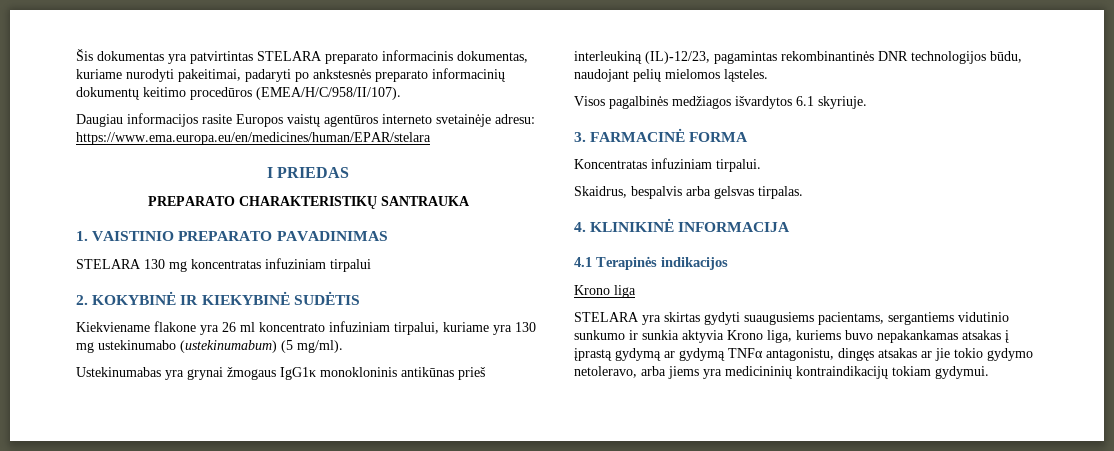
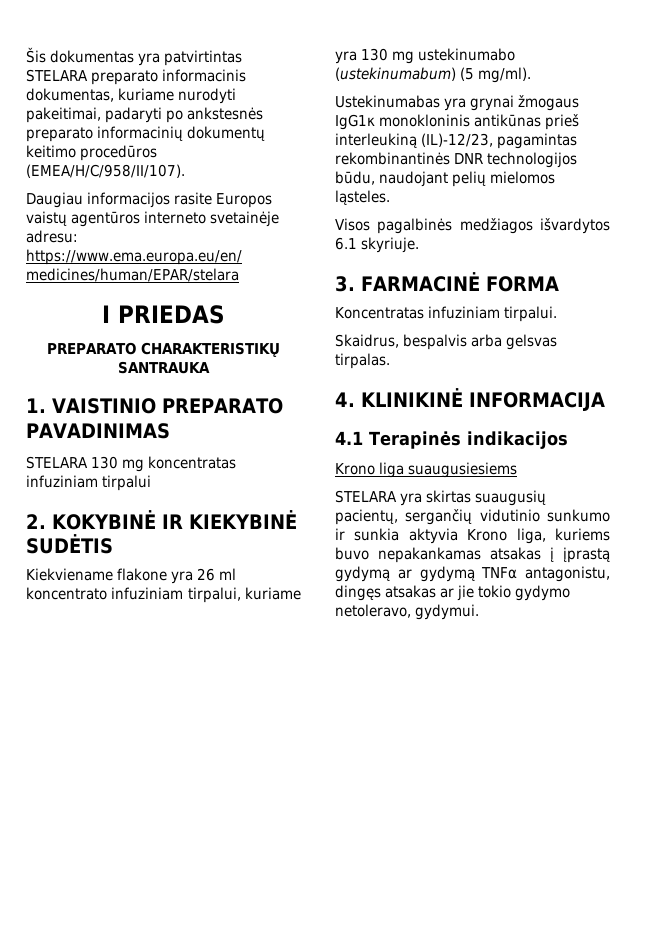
- Krono liga
+ Krono liga suaugusiesiems
- STELARA yra skirtas gydyti suaugusiems pacientams, sergantiems vidutinio sunkumo ir sunkia aktyvia Krono liga, kuriems buvo nepakankamas atsakas į įprastą gydymą ar gydymą TNFα antagonistu, dingęs atsakas ar jie tokio gydymo netoleravo, arba jiems yra medicininių kontraindikacijų tokiam gydymui.
+ STELARA yra skirtas suaugusių pacientų, sergančių vidutinio sunkumo ir sunkia aktyvia Krono liga, kuriems buvo nepakankamas atsakas į įprastą gydymą ar gydymą TNFα antagonistu, dingęs atsakas ar jie tokio gydymo netoleravo, gydymui.

